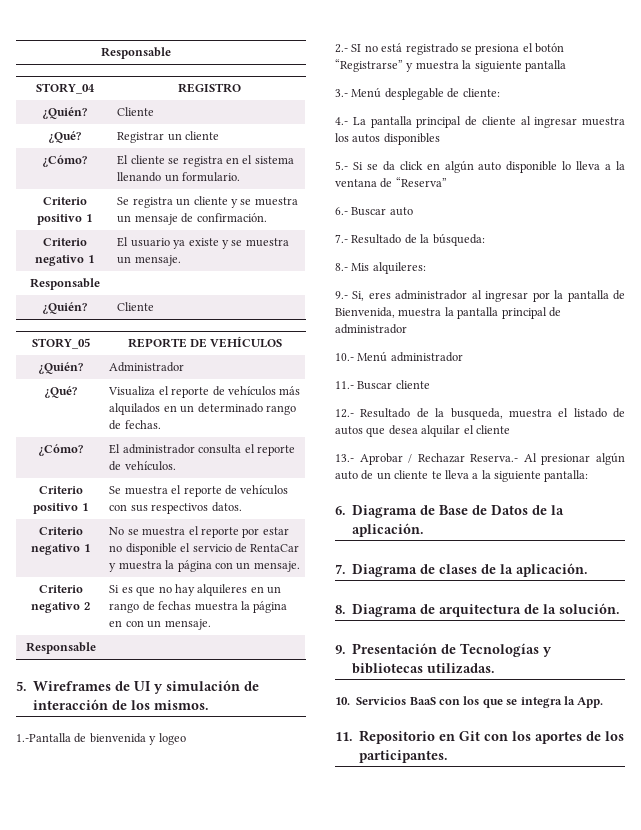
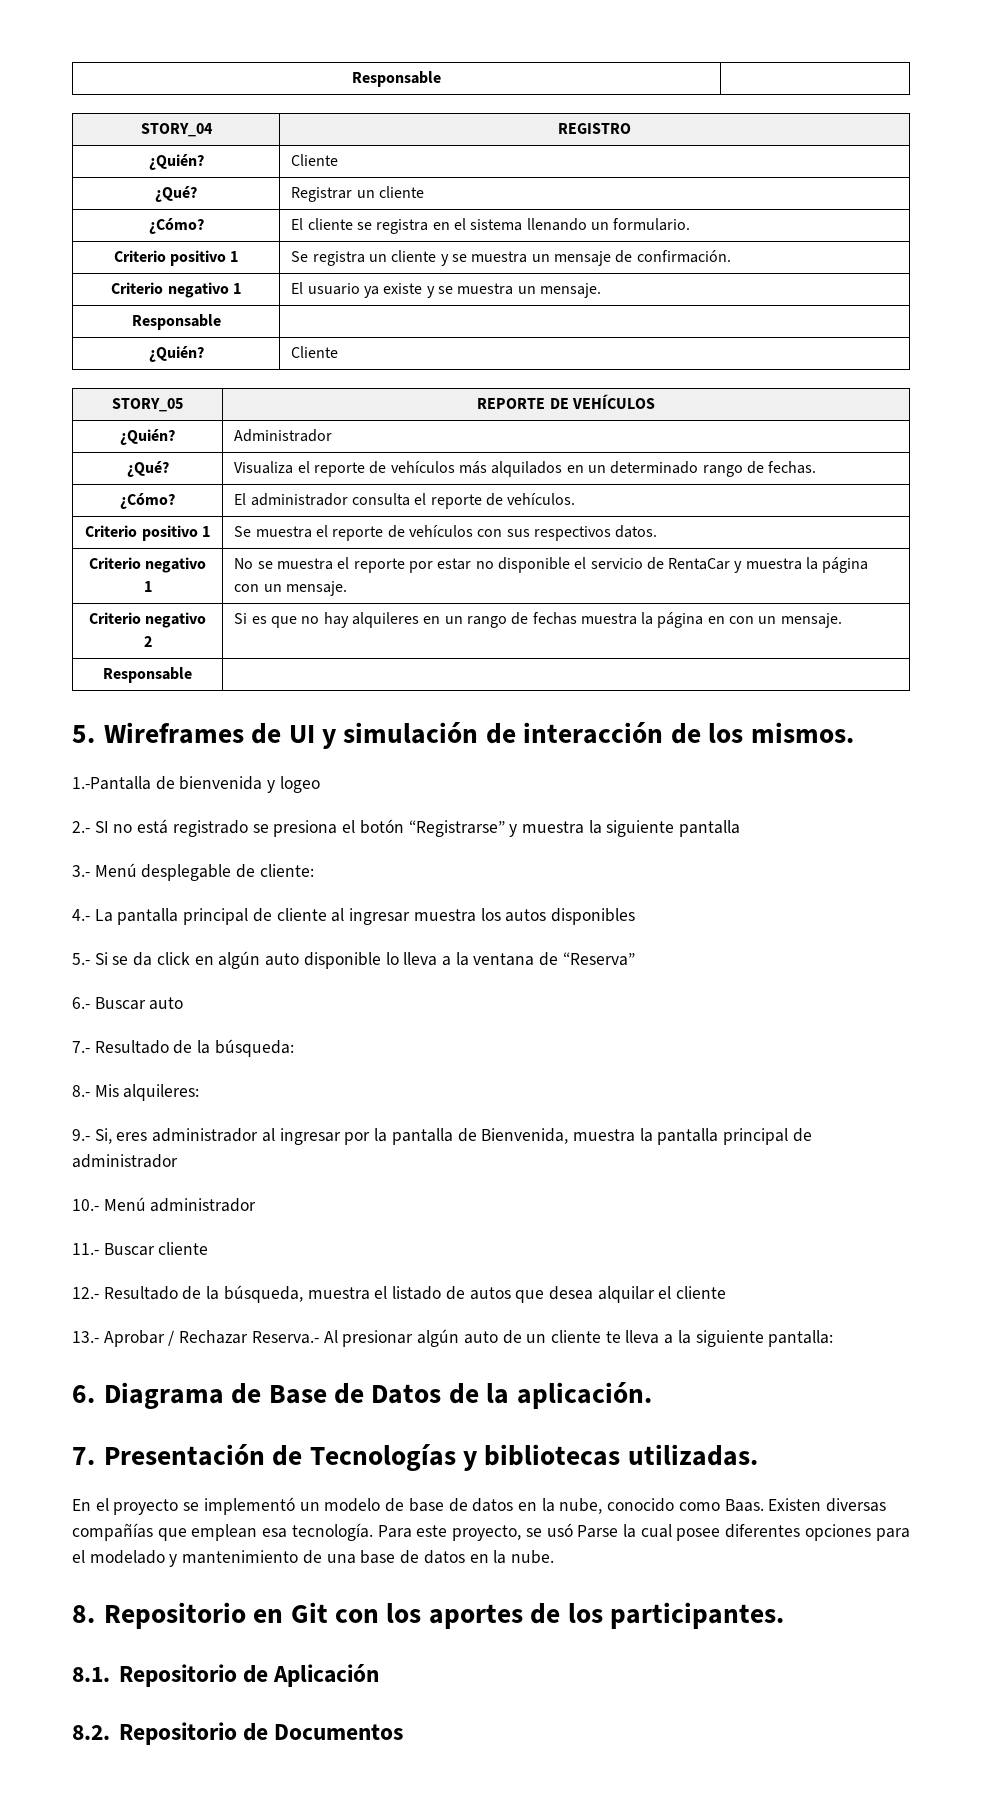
- 12.- Resultado de la busqueda, muestra el listado de autos que desea alquilar el cliente
+ 12.- Resultado de la búsqueda, muestra el listado de autos que desea alquilar el cliente
- 7. Diagrama de clases de la aplicación.
- 8. Diagrama de arquitectura de la solución.
- 9. Presentación de Tecnologías y bibliotecas utilizadas.
+ 7. Presentación de Tecnologías y bibliotecas utilizadas.
- 10. Servicios BaaS con los que se integra la App.
- 11. Repositorio en Git con los aportes de los participantes.
+ En el proyecto se implementó un modelo de base de datos en la nube, conocido como Baas. Existen diversas compañías que emplean esa tecnología. Para este proyecto, se usó Parse la cual posee diferentes opciones para el modelado y mantenimiento de una base de datos en la nube.
+ 8. Repositorio en Git con los aportes de los participantes.
+ 8.1. Repositorio de Aplicación
+ 8.2. Repositorio de Documentos

